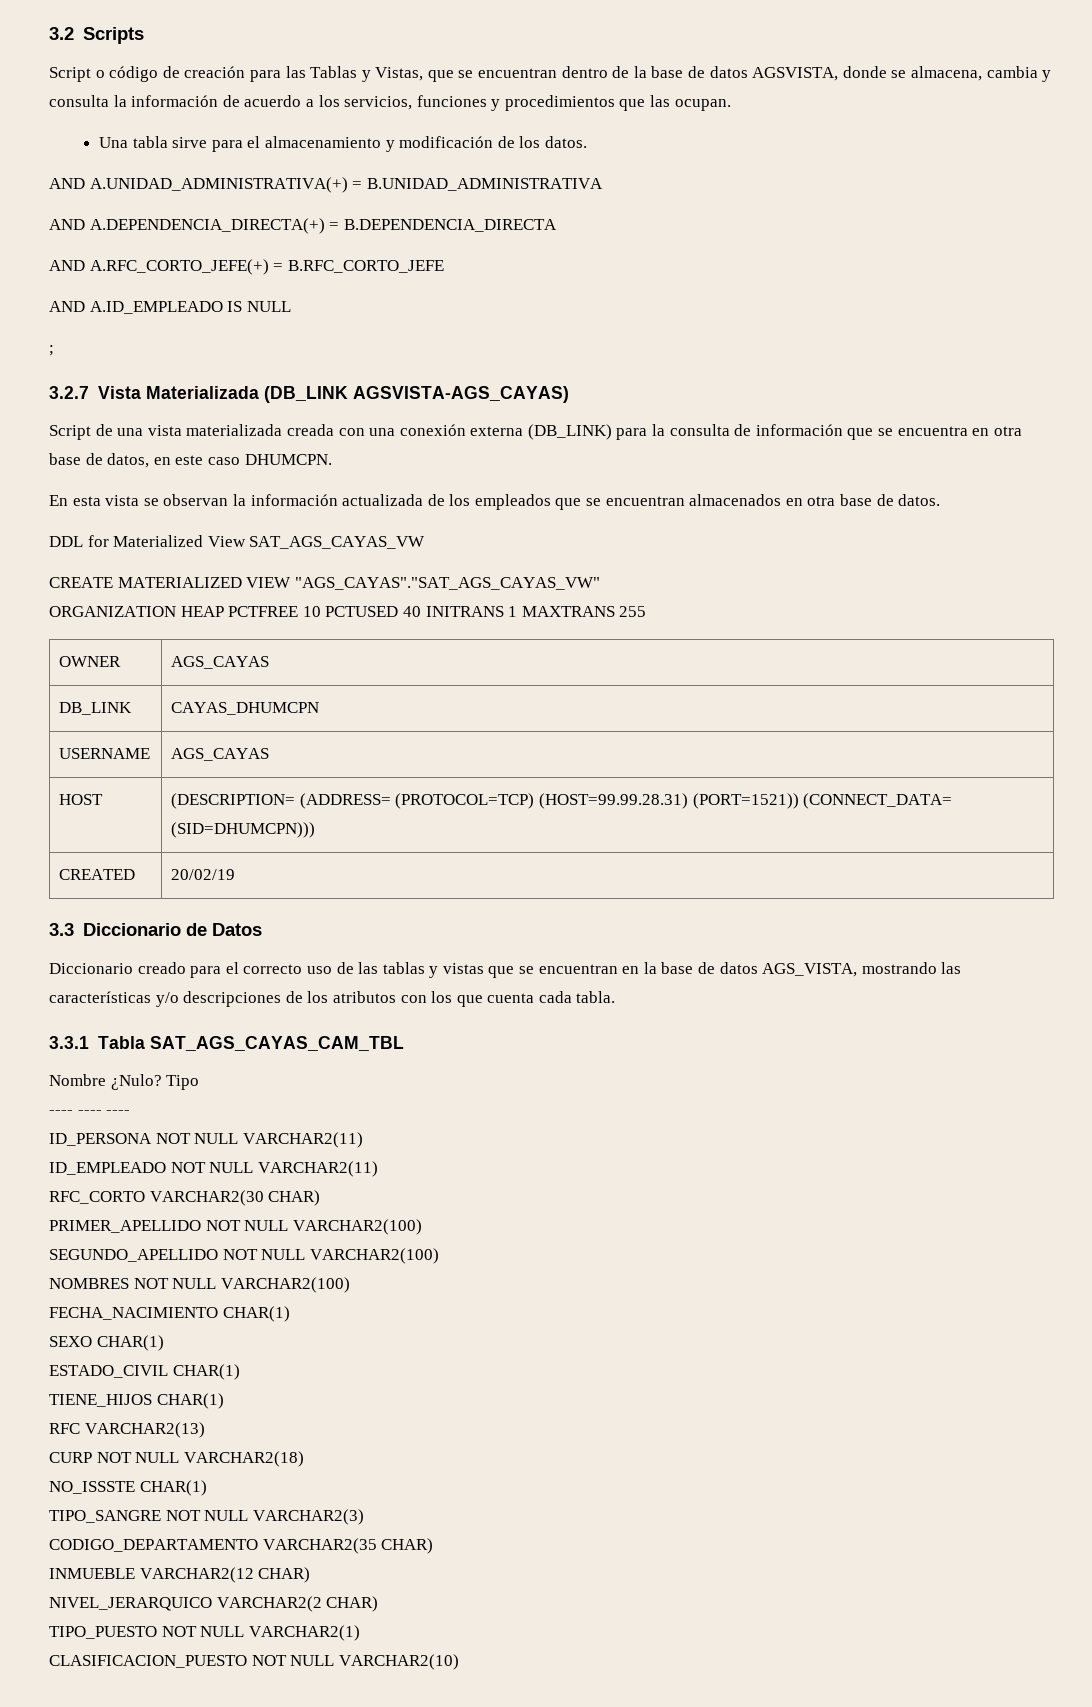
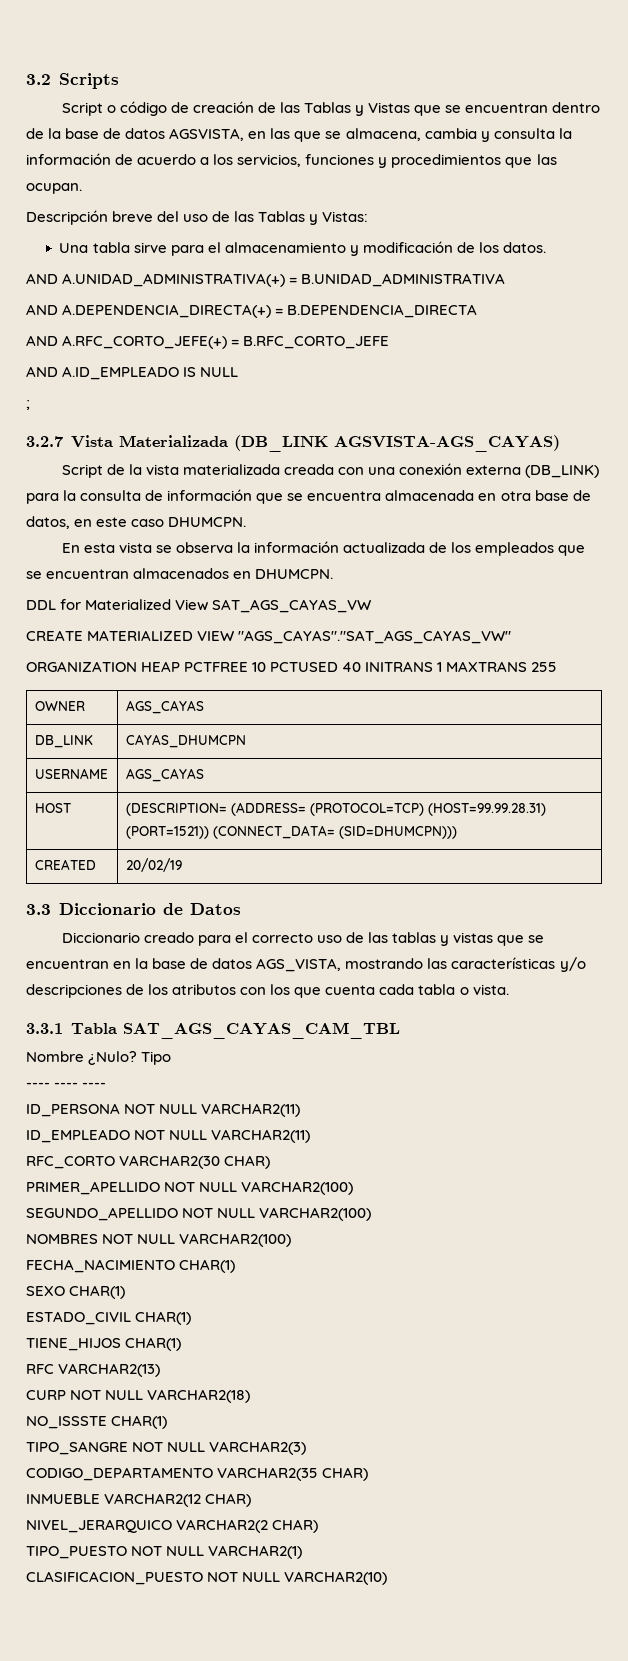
- Script o código de creación para las Tablas y Vistas, que se encuentran dentro de la base de datos AGSVISTA, donde se almacena, cambia y consulta la información de acuerdo a los servicios, funciones y procedimientos que las ocupan.
+ Script o código de creación de las Tablas y Vistas que se encuentran dentro de la base de datos AGSVISTA, en las que se almacena, cambia y consulta la información de acuerdo a los servicios, funciones y procedimientos que las ocupan.
+ Descripción breve del uso de las Tablas y Vistas:
- Script de una vista materializada creada con una conexión externa (DB_LINK) para la consulta de información que se encuentra en otra base de datos, en este caso DHUMCPN.
+ Script de la vista materializada creada con una conexión externa (DB_LINK) para la consulta de información que se encuentra almacenada en otra base de datos, en este caso DHUMCPN.
- En esta vista se observan la información actualizada de los empleados que se encuentran almacenados en otra base de datos.
+ En esta vista se observa la información actualizada de los empleados que se encuentran almacenados en DHUMCPN.
- Diccionario creado para el correcto uso de las tablas y vistas que se encuentran en la base de datos AGS_VISTA, mostrando las características y/o descripciones de los atributos con los que cuenta cada tabla.
+ Diccionario creado para el correcto uso de las tablas y vistas que se encuentran en la base de datos AGS_VISTA, mostrando las características y/o descripciones de los atributos con los que cuenta cada tabla o vista.

